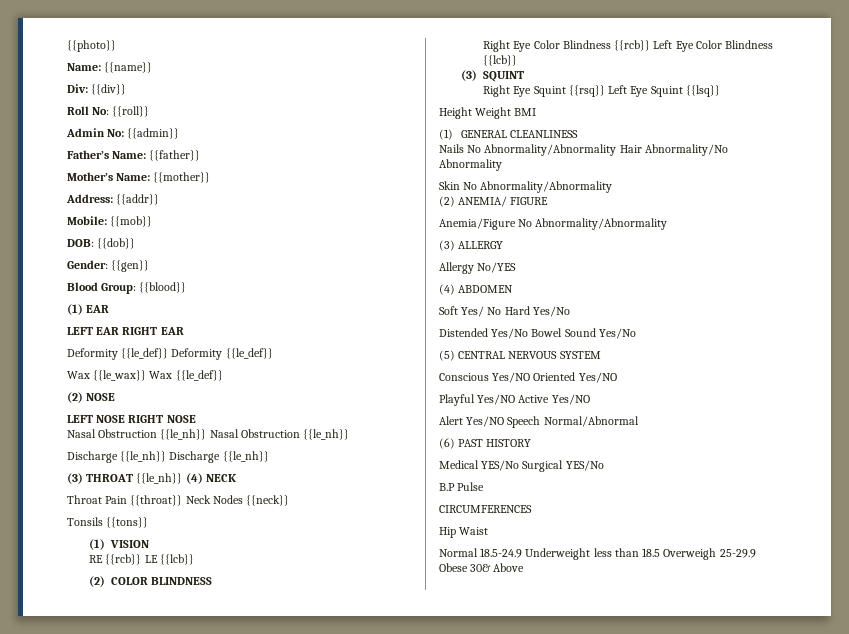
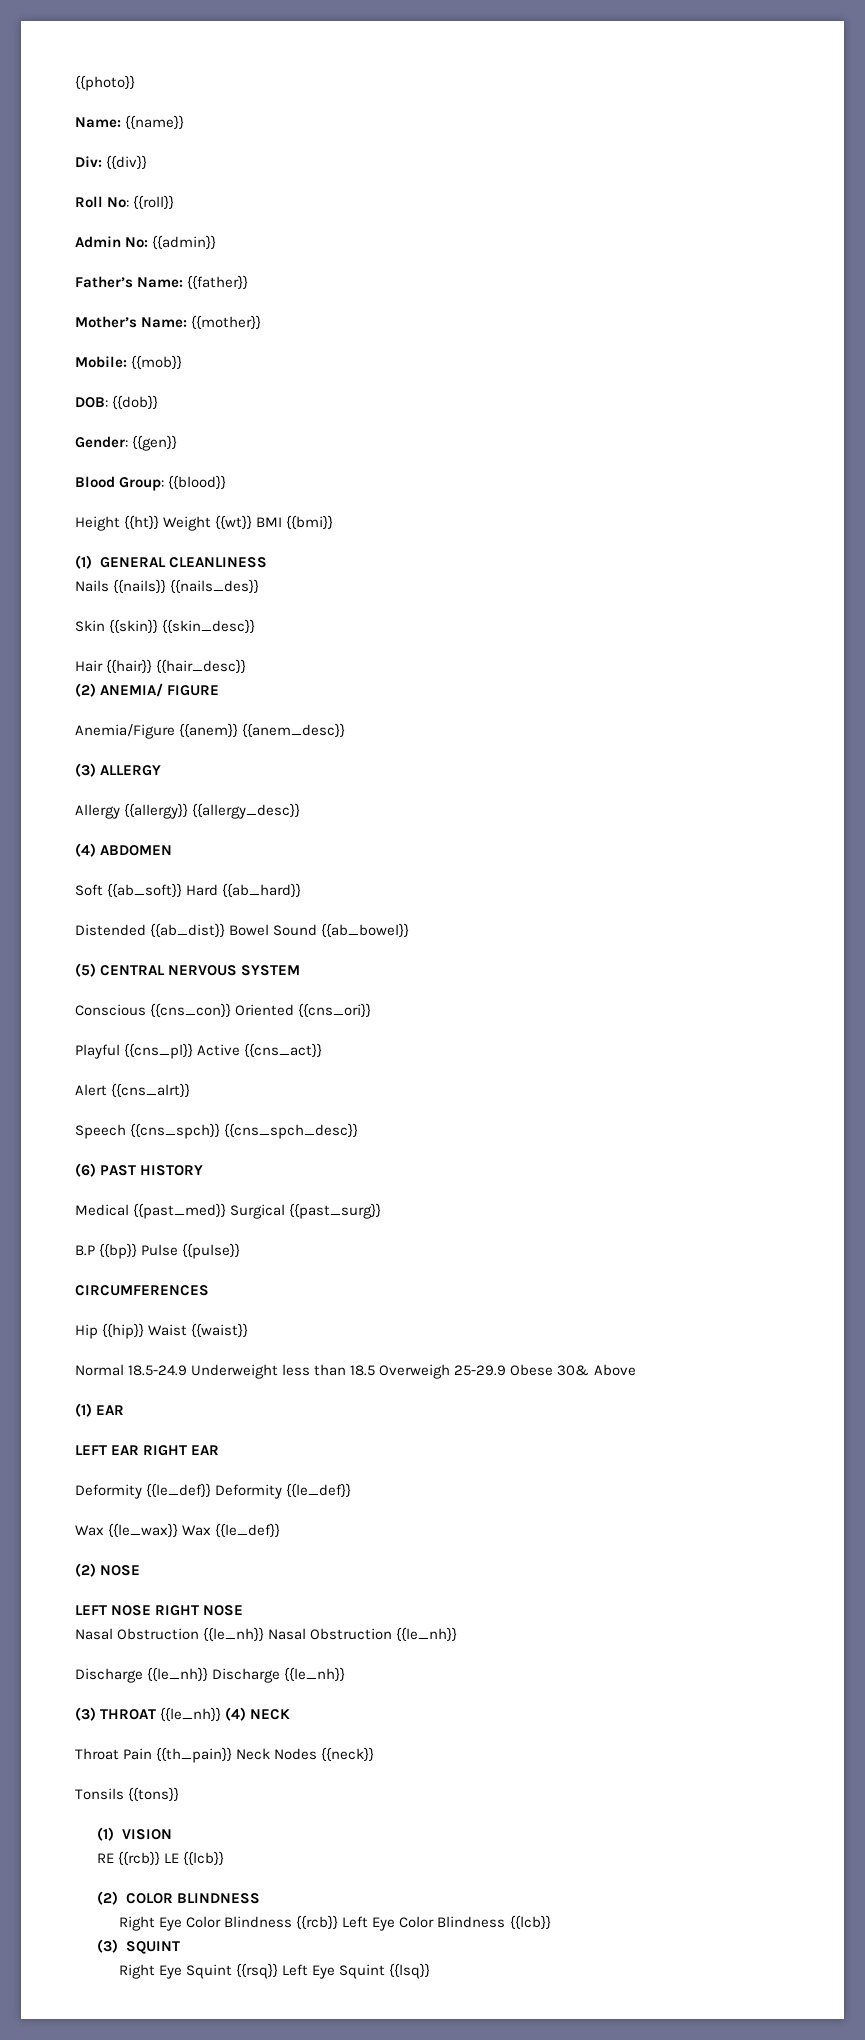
- Address: {{addr}}
+ Height {{ht}} Weight {{wt}} BMI {{bmi}}
+ (1) GENERAL CLEANLINESS
+ Nails {{nails}} {{nails_des}}
+ Skin {{skin}} {{skin_desc}}
+ Hair {{hair}} {{hair_desc}}
+ (2) ANEMIA/ FIGURE
+ Anemia/Figure {{anem}} {{anem_desc}}
+ (3) ALLERGY
+ Allergy {{allergy}} {{allergy_desc}}
+ (4) ABDOMEN
+ Soft {{ab_soft}} Hard {{ab_hard}}
+ Distended {{ab_dist}} Bowel Sound {{ab_bowel}}
+ (5) CENTRAL NERVOUS SYSTEM
+ Conscious {{cns_con}} Oriented {{cns_ori}}
+ Playful {{cns_pl}} Active {{cns_act}}
+ Alert {{cns_alrt}}
+ Speech {{cns_spch}} {{cns_spch_desc}}
+ (6) PAST HISTORY
+ Medical {{past_med}} Surgical {{past_surg}}
+ B.P {{bp}} Pulse {{pulse}}
+ CIRCUMFERENCES
+ Hip {{hip}} Waist {{waist}}
+ Normal 18.5-24.9 Underweight less than 18.5 Overweigh 25-29.9 Obese 30& Above
- Throat Pain {{throat}} Neck Nodes {{neck}}
+ Throat Pain {{th_pain}} Neck Nodes {{neck}}
- Height Weight BMI
- (1) GENERAL CLEANLINESS
- Nails No Abnormality/Abnormality Hair Abnormality/No Abnormality
- Skin No Abnormality/Abnormality
- (2) ANEMIA/ FIGURE
- Anemia/Figure No Abnormality/Abnormality
- (3) ALLERGY
- Allergy No/YES
- (4) ABDOMEN
- Soft Yes/ No Hard Yes/No
- Distended Yes/No Bowel Sound Yes/No
- (5) CENTRAL NERVOUS SYSTEM
- Conscious Yes/NO Oriented Yes/NO
- Playful Yes/NO Active Yes/NO
- Alert Yes/NO Speech Normal/Abnormal
- (6) PAST HISTORY
- Medical YES/No Surgical YES/No
- B.P Pulse
- CIRCUMFERENCES
- Hip Waist
- Normal 18.5-24.9 Underweight less than 18.5 Overweigh 25-29.9 Obese 30& Above

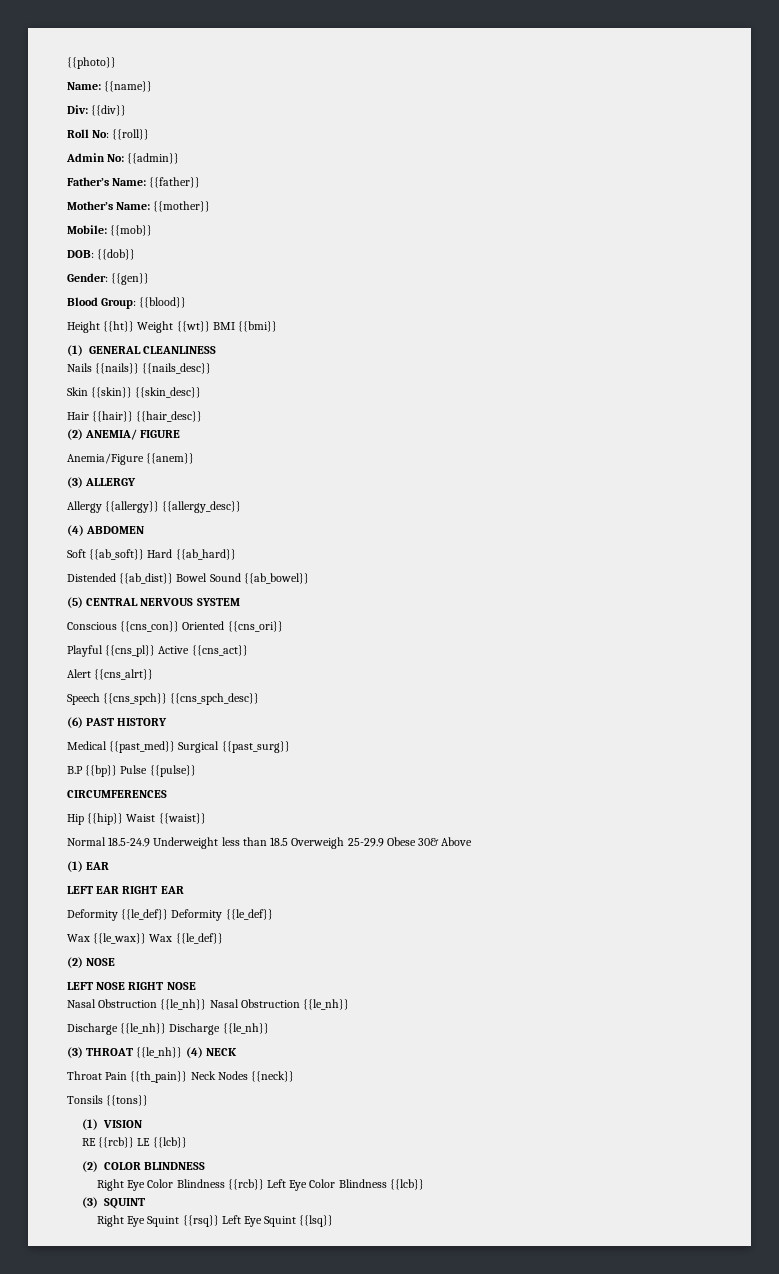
- Nails {{nails}} {{nails_des}}
+ Nails {{nails}} {{nails_desc}}
- Anemia/Figure {{anem}} {{anem_desc}}
+ Anemia/Figure {{anem}}

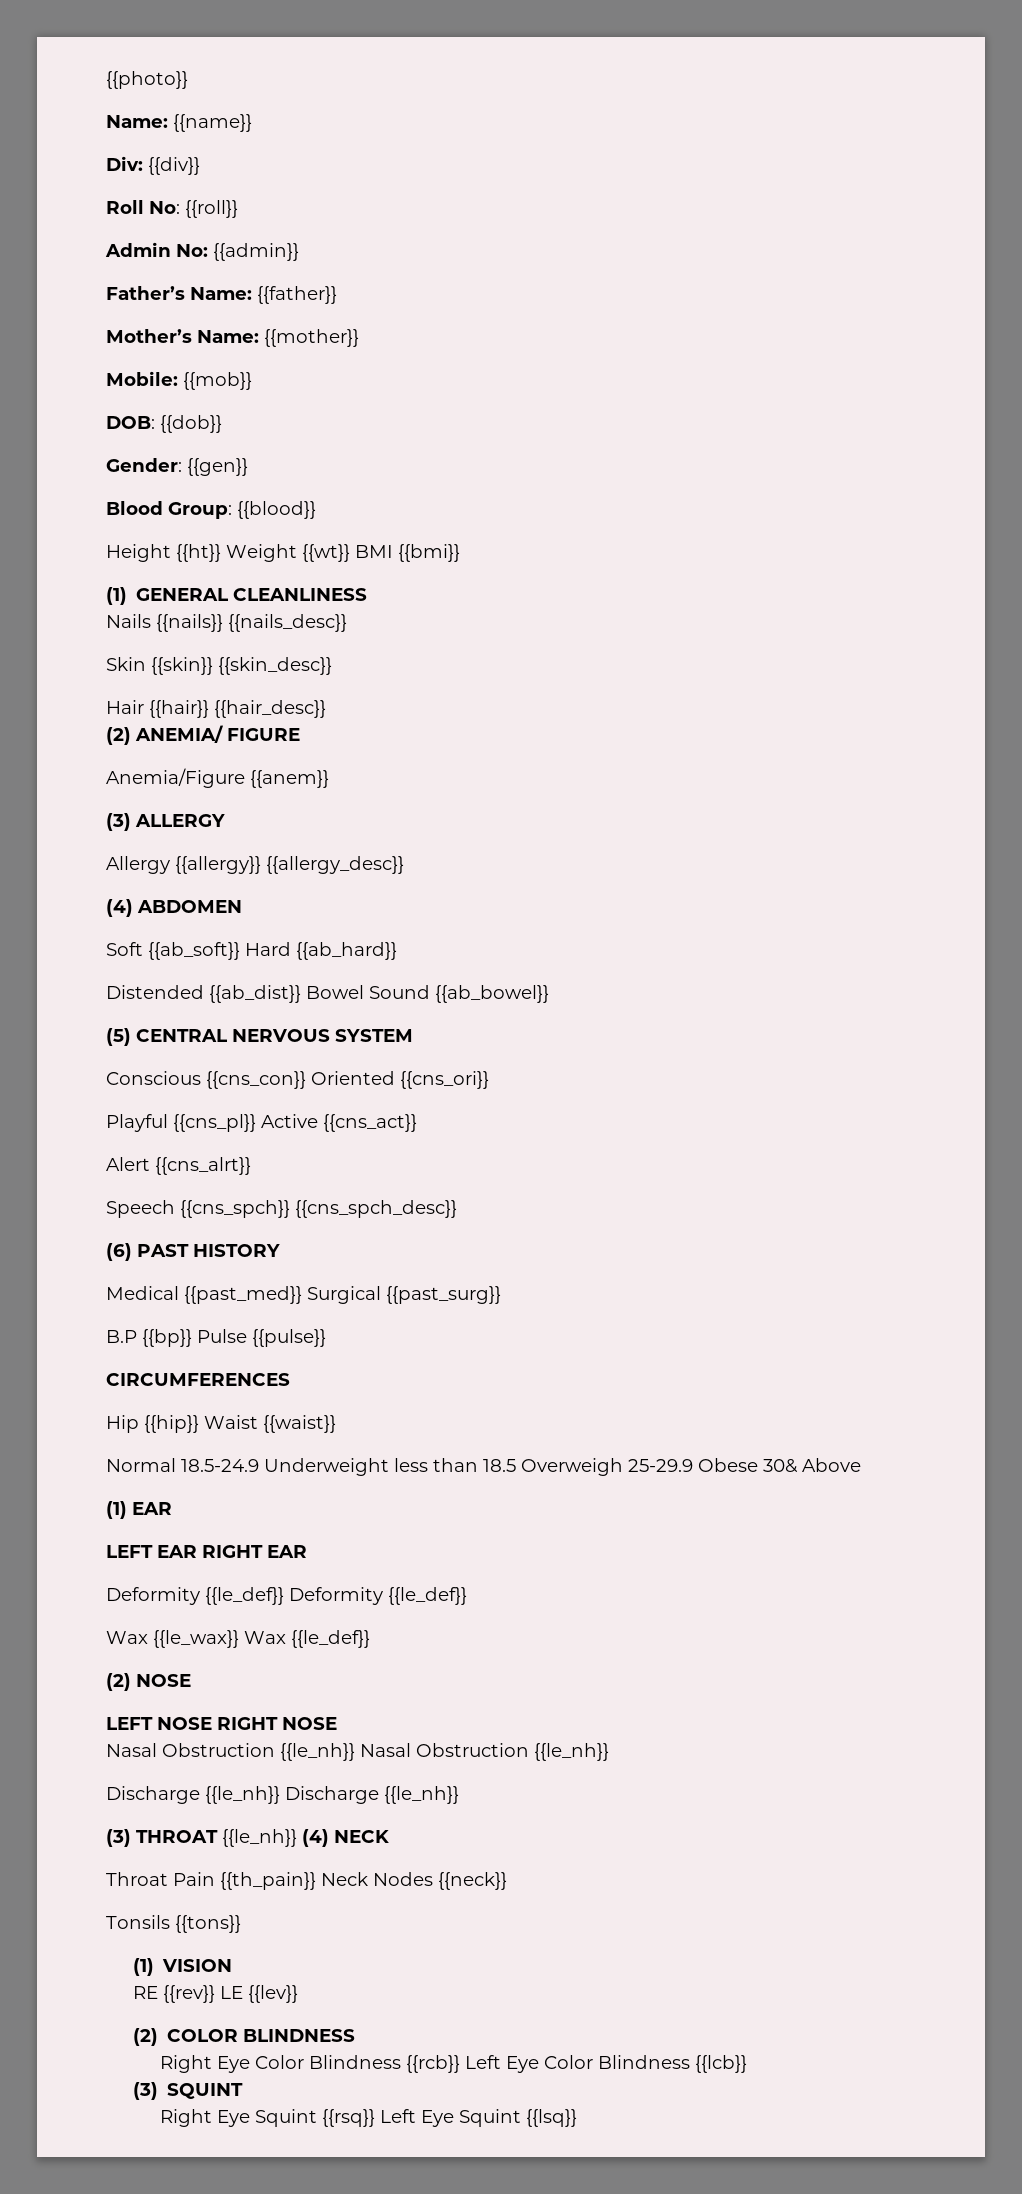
- RE {{rcb}} LE {{lcb}}
+ RE {{rev}} LE {{lev}}

